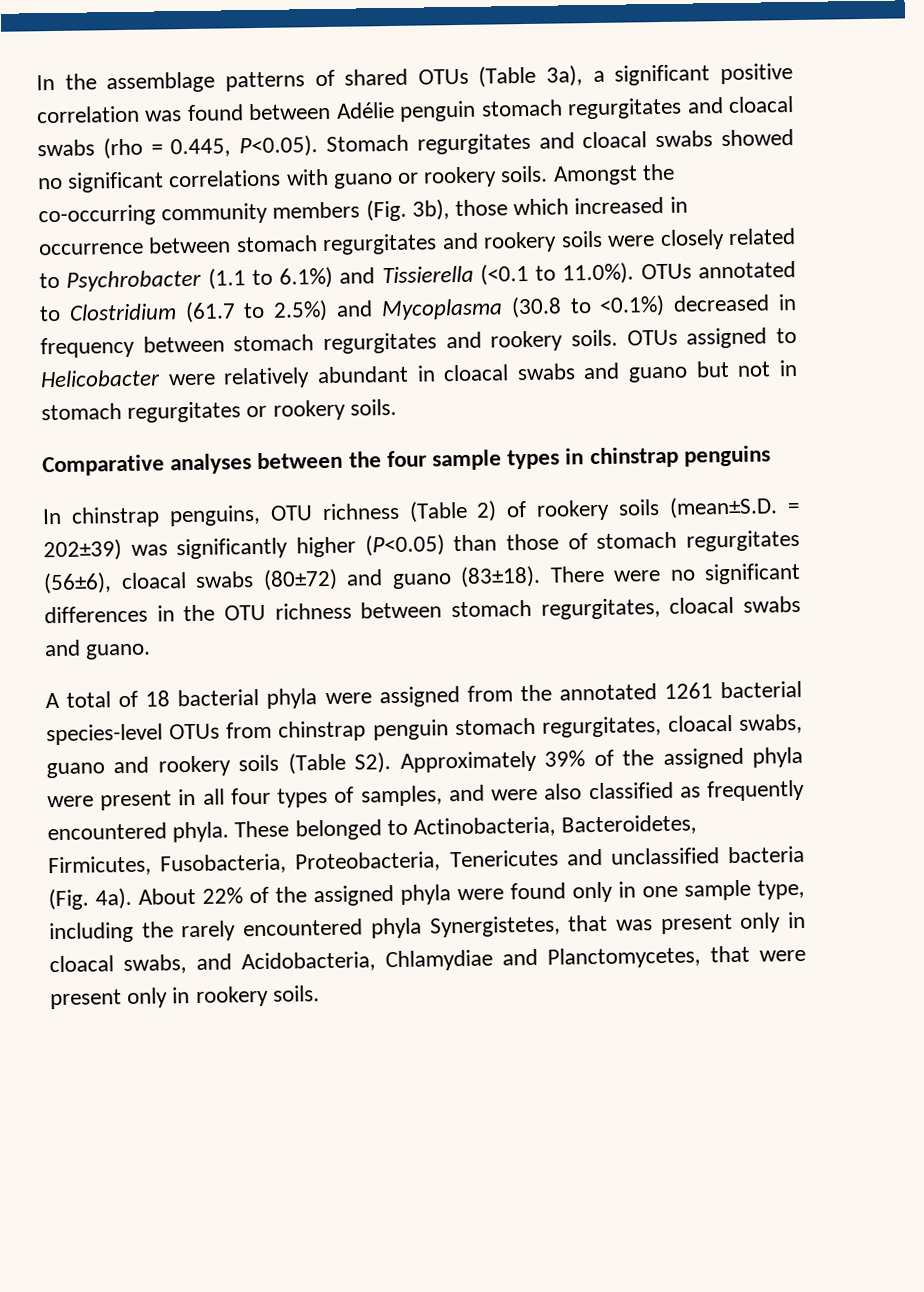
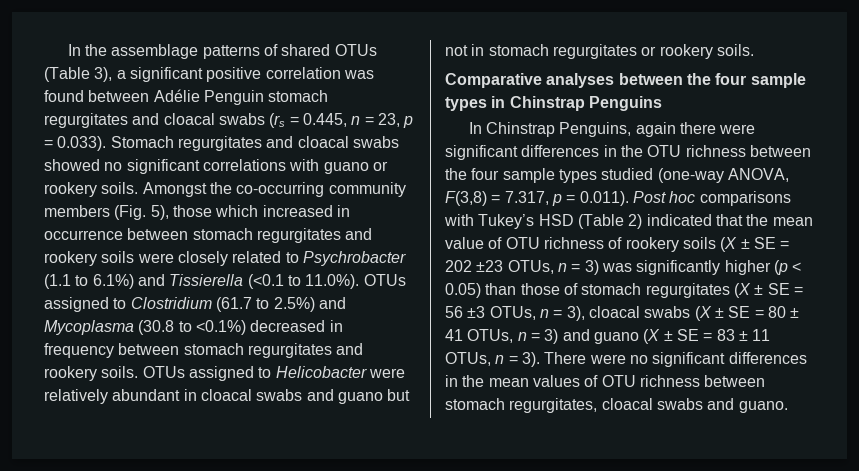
- In the assemblage patterns of shared OTUs (Table 3a), a significant positive correlation was found between Adélie penguin stomach regurgitates and cloacal swabs (rho = 0.445, P<0.05). Stomach regurgitates and cloacal swabs showed no significant correlations with guano or rookery soils.
+ In the assemblage patterns of shared OTUs (Table 3), a significant positive correlation was found between Adélie Penguin stomach regurgitates and cloacal swabs (rs = 0.445, n = 23, p = 0.033). Stomach regurgitates and cloacal swabs showed no significant correlations with guano or rookery soils.
- Amongst the co-occurring community members (Fig. 3b), those which increased in occurrence between stomach regurgitates and rookery soils were closely related to Psychrobacter (1.1 to 6.1%) and Tissierella (<0.1 to 11.0%). OTUs annotated to Clostridium (61.7 to 2.5%) and Mycoplasma (30.8 to <0.1%) decreased in frequency between stomach regurgitates and rookery soils.
+ Amongst the co-occurring community members (Fig. 5), those which increased in occurrence between stomach regurgitates and rookery soils were closely related to Psychrobacter (1.1 to 6.1%) and Tissierella (<0.1 to 11.0%). OTUs assigned to Clostridium (61.7 to 2.5%) and Mycoplasma (30.8 to <0.1%) decreased in frequency between stomach regurgitates and rookery soils.
- Comparative analyses between the four sample types in chinstrap penguins
- In chinstrap penguins, OTU richness (Table 2) of rookery soils (mean±S.D. = 202±39) was significantly higher (P<0.05) than those of stomach regurgitates (56±6), cloacal swabs (80±72) and guano (83±18).
+ Comparative analyses between the four sample types in Chinstrap Penguins
+ In Chinstrap Penguins, again there were significant differences in the OTU richness between the four sample types studied (one-way ANOVA, F(3,8) = 7.317, p = 0.011). Post hoc comparisons with Tukey’s HSD (Table 2) indicated that the mean value of OTU richness of rookery soils (X ± SE = 202 ±23 OTUs, n = 3) was significantly higher (p < 0.05) than those of stomach regurgitates (X ± SE = 56 ±3 OTUs, n = 3), cloacal swabs (X ± SE = 80 ± 41 OTUs, n = 3) and guano (X ± SE = 83 ± 11 OTUs, n = 3).
- There were no significant differences in the OTU richness between stomach regurgitates, cloacal swabs and guano.
+ There were no significant differences in the mean values of OTU richness between stomach regurgitates, cloacal swabs and guano.
- A total of 18 bacterial phyla were assigned from the annotated 1261 bacterial species-level OTUs from chinstrap penguin stomach regurgitates, cloacal swabs, guano and rookery soils (Table S2). Approximately 39% of the assigned phyla were present in all four types of samples, and were also classified as frequently encountered phyla. These belonged to Actinobacteria, Bacteroidetes, Firmicutes, Fusobacteria, Proteobacteria, Tenericutes and unclassified bacteria (Fig. 4a). About 22% of the assigned phyla were found only in one sample type, including the rarely encountered phyla Synergistetes, that was present only in cloacal swabs, and Acidobacteria, Chlamydiae and Planctomycetes, that were present only in rookery soils.

